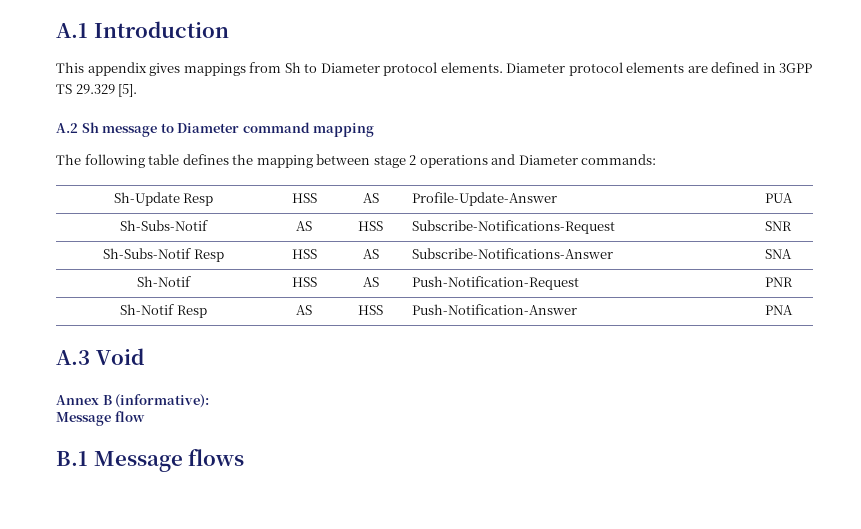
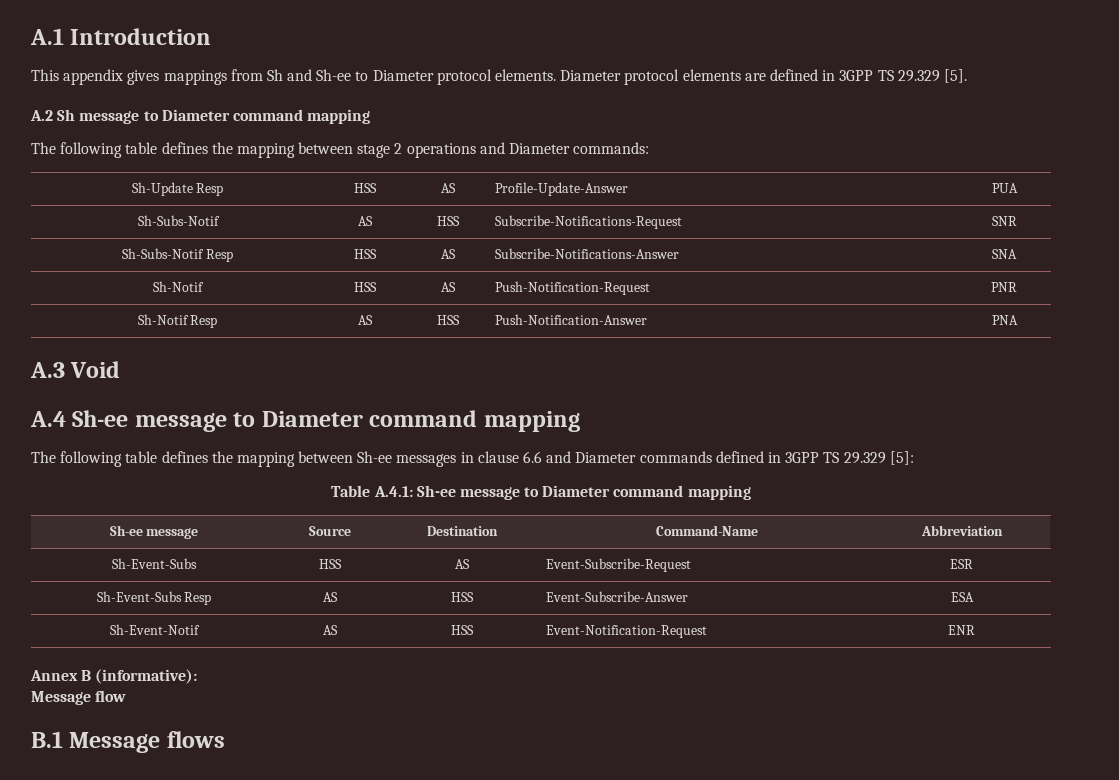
- This appendix gives mappings from Sh to Diameter protocol elements.
+ This appendix gives mappings from Sh and Sh-ee to Diameter protocol elements.
+ A.4 Sh-ee message to Diameter command mapping
+ The following table defines the mapping between Sh-ee messages in clause 6.6 and Diameter commands defined in 3GPP TS 29.329 [5]:
+ Table A.4.1: Sh-ee message to Diameter command mapping
+ Sh-ee message | Source | Destination | Command-Name | Abbreviation
+ Sh-Event-Subs | HSS | AS | Event-Subscribe-Request | ESR
+ Sh-Event-Subs Resp | AS | HSS | Event-Subscribe-Answer | ESA
+ Sh-Event-Notif | AS | HSS | Event-Notification-Request | ENR

